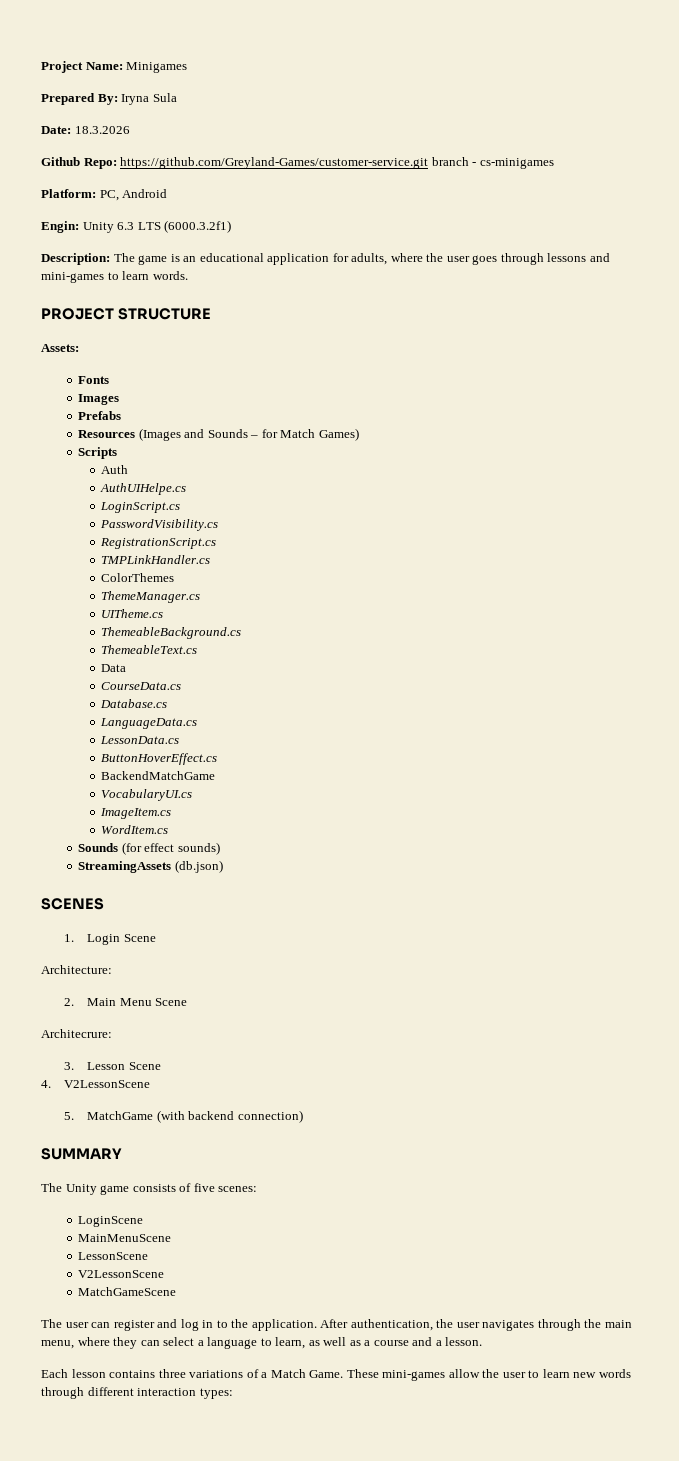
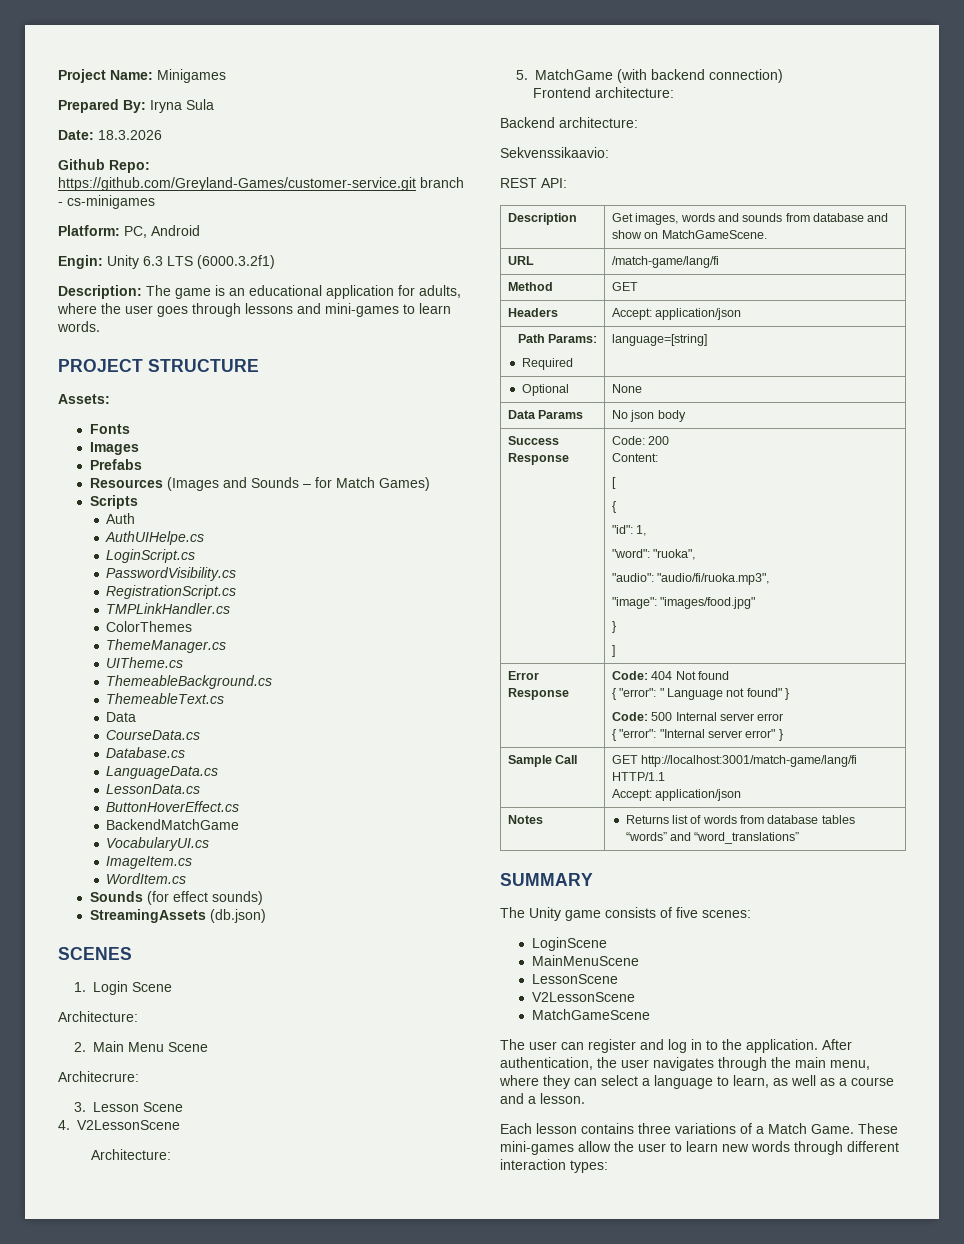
  4. V2LessonScene
+ Architecture:
+ Frontend architecture:
+ Backend architecture:
+ Sekvenssikaavio:
+ REST API:
+ Description | Get images, words and sounds from database and show on MatchGameScene.
+ URL | /match-game/lang/fi
+ Method | GET
+ Headers | Accept: application/json
+ Path Params:
+ Required | language=[string]
+ Optional | None
+ Data Params | No json body
+ Success Response | Code: 200
+ Content:
+ [
+ {
+ "id": 1,
+ "word": "ruoka",
+ "audio": "audio/fi/ruoka.mp3",
+ "image": "images/food.jpg"
+ }
+ ]
+ Error Response | Code: 404 Not found
+ { "error": " Language not found" }
+ Code: 500 Internal server error
+ { "error": "Internal server error" }
+ Sample Call | GET http://localhost:3001/match-game/lang/fi HTTP/1.1
+ Accept: application/json
+ Notes | Returns list of words from database tables “words” and “word_translations”

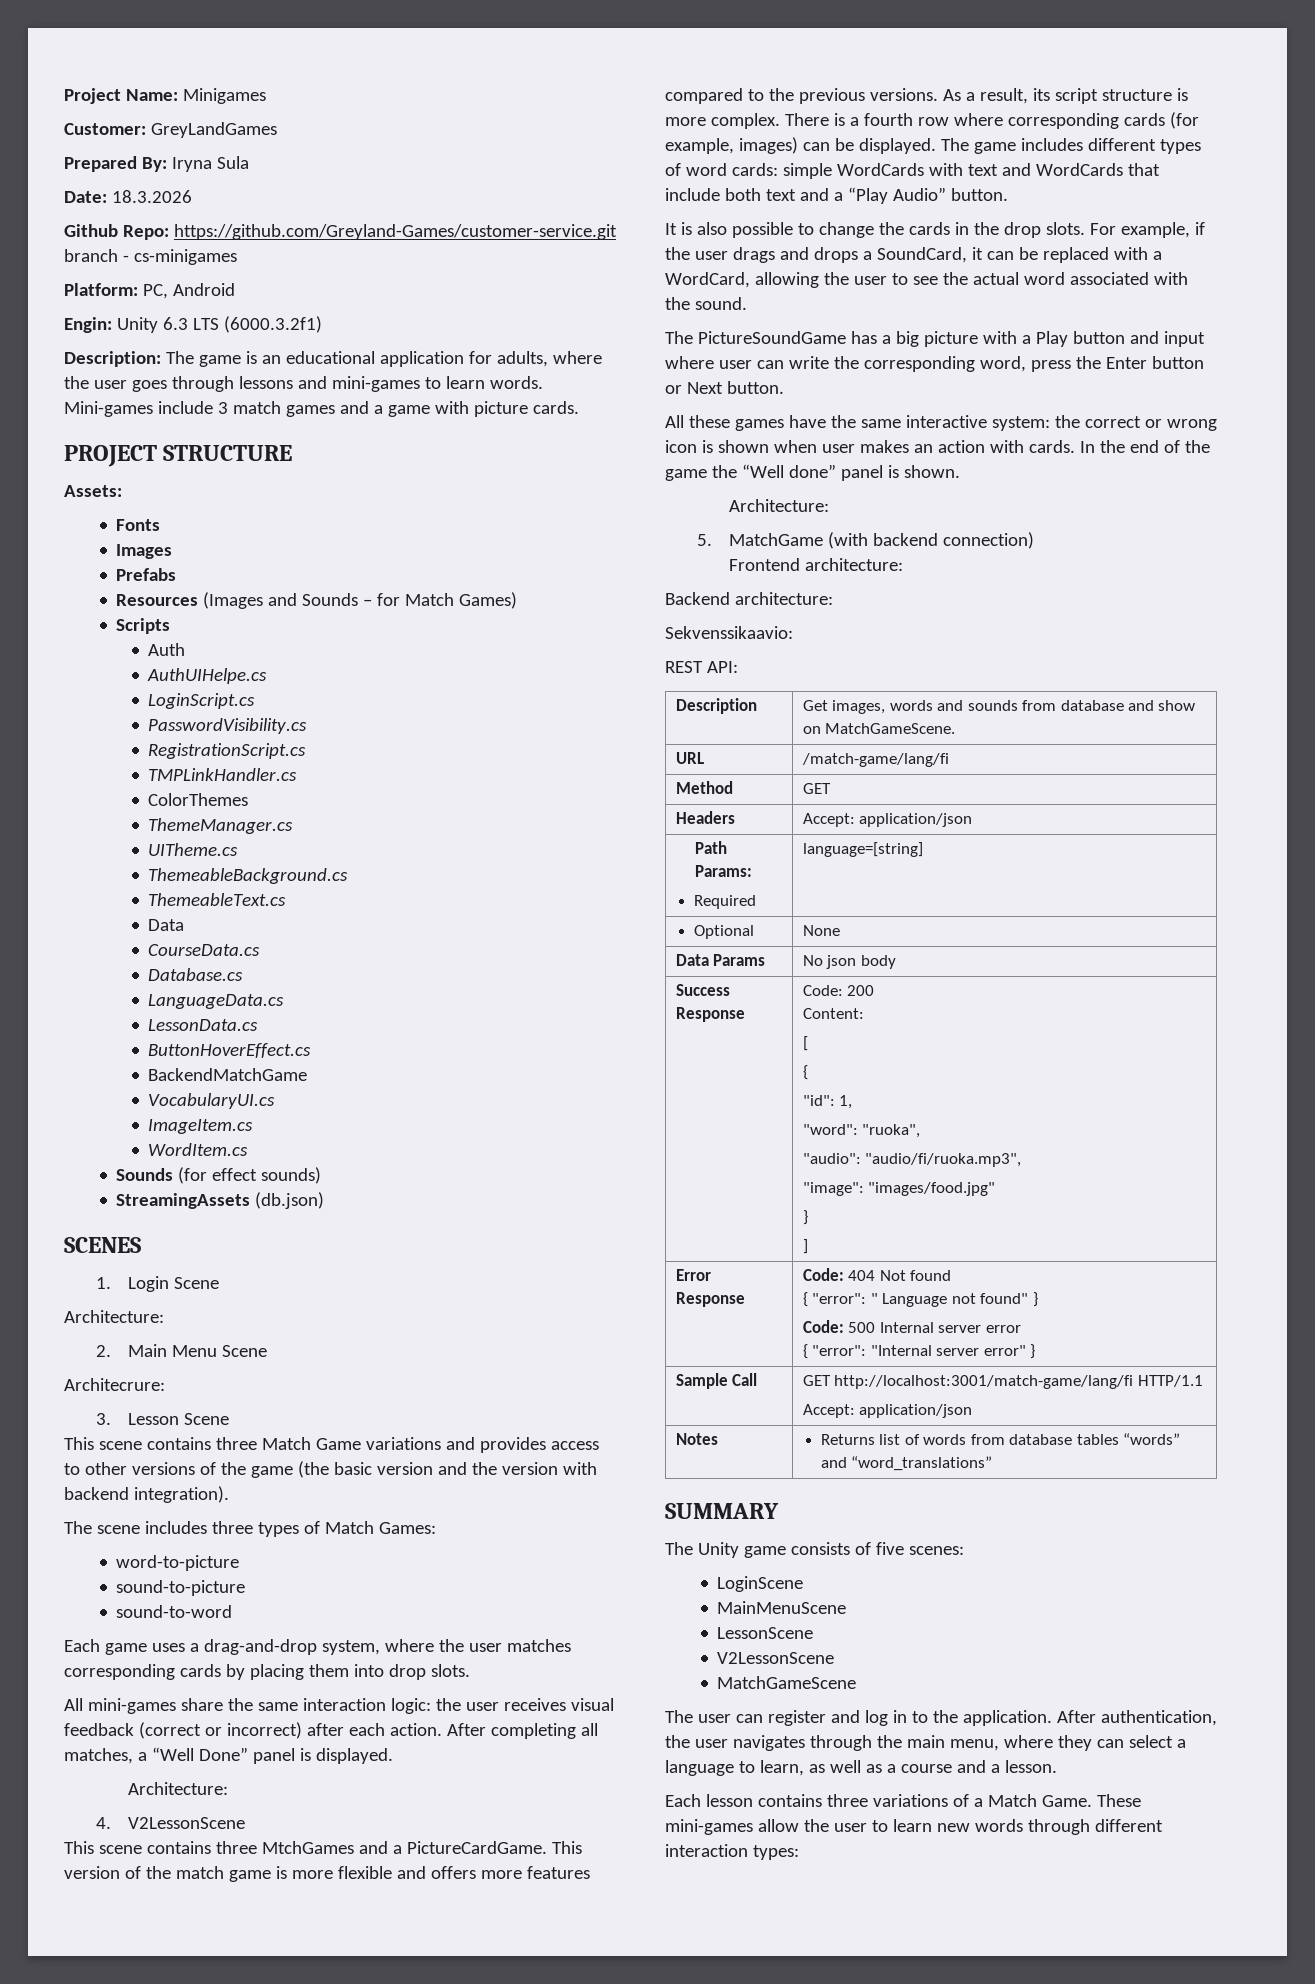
+ Customer: GreyLandGames
+ Mini-games include 3 match games and a game with picture cards.
+ This scene contains three Match Game variations and provides access to other versions of the game (the basic version and the version with backend integration).
+ The scene includes three types of Match Games:
+ word-to-picture
+ sound-to-picture
+ sound-to-word
+ Each game uses a drag-and-drop system, where the user matches corresponding cards by placing them into drop slots.
+ All mini-games share the same interaction logic: the user receives visual feedback (correct or incorrect) after each action. After completing all matches, a “Well Done” panel is displayed.
+ Architecture:
  4. V2LessonScene
+ This scene contains three MtchGames and a PictureCardGame. This version of the match game is more flexible and offers more features compared to the previous versions. As a result, its script structure is more complex. There is a fourth row where corresponding cards (for example, images) can be displayed. The game includes different types of word cards: simple WordCards with text and WordCards that include both text and a “Play Audio” button.
+ It is also possible to change the cards in the drop slots. For example, if the user drags and drops a SoundCard, it can be replaced with a WordCard, allowing the user to see the actual word associated with the sound.
+ The PictureSoundGame has a big picture with a Play button and input where user can write the corresponding word, press the Enter button or Next button.
+ All these games have the same interactive system: the correct or wrong icon is shown when user makes an action with cards. In the end of the game the “Well done” panel is shown.

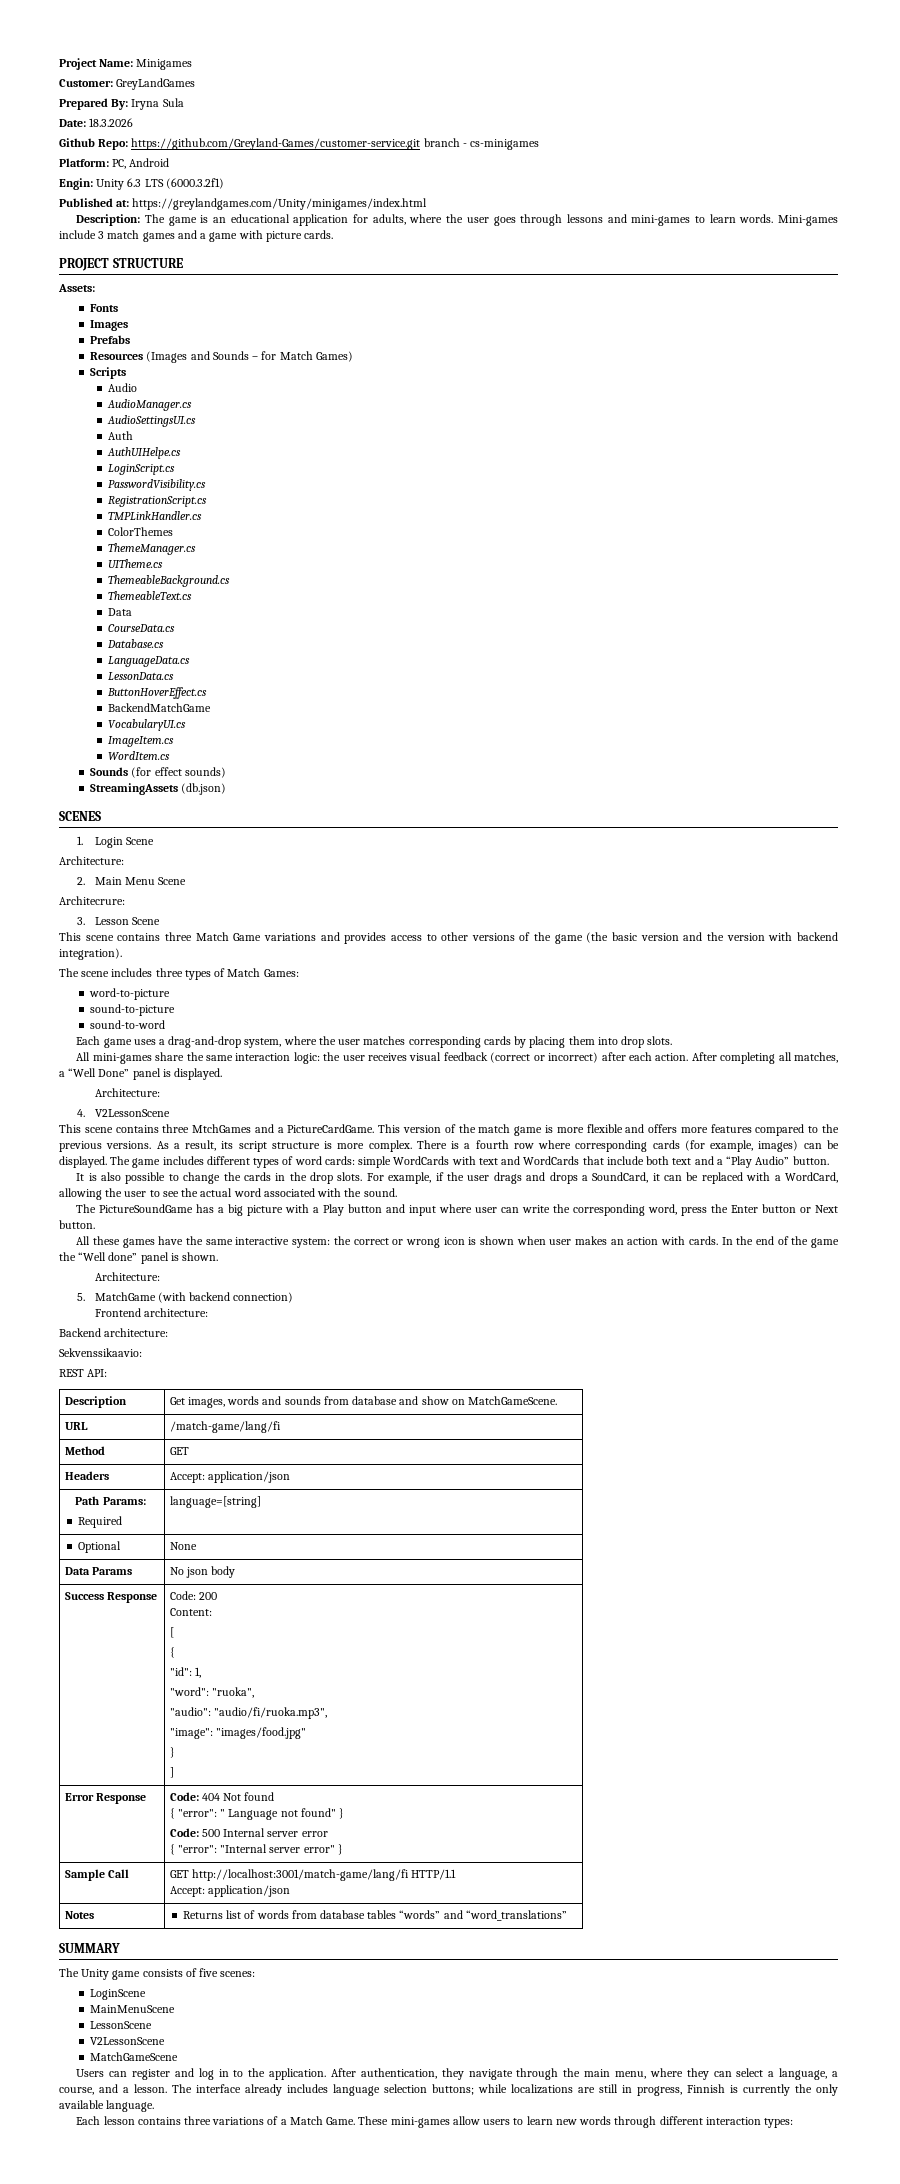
+ Published at: https://greylandgames.com/Unity/minigames/index.html
+ Audio
+ AudioManager.cs
+ AudioSettingsUI.cs
- The user can register and log in to the application.
+ Users can register and log in to the application.
- After authentication, the user navigates through the main menu, where they can select a language to learn, as well as a course and a lesson.
+ After authentication, they navigate through the main menu, where they can select a language, a course, and a lesson. The interface already includes language selection buttons; while localizations are still in progress, Finnish is currently the only available language.
- These mini-games allow the user to learn new words through different interaction types:
+ These mini-games allow users to learn new words through different interaction types:

